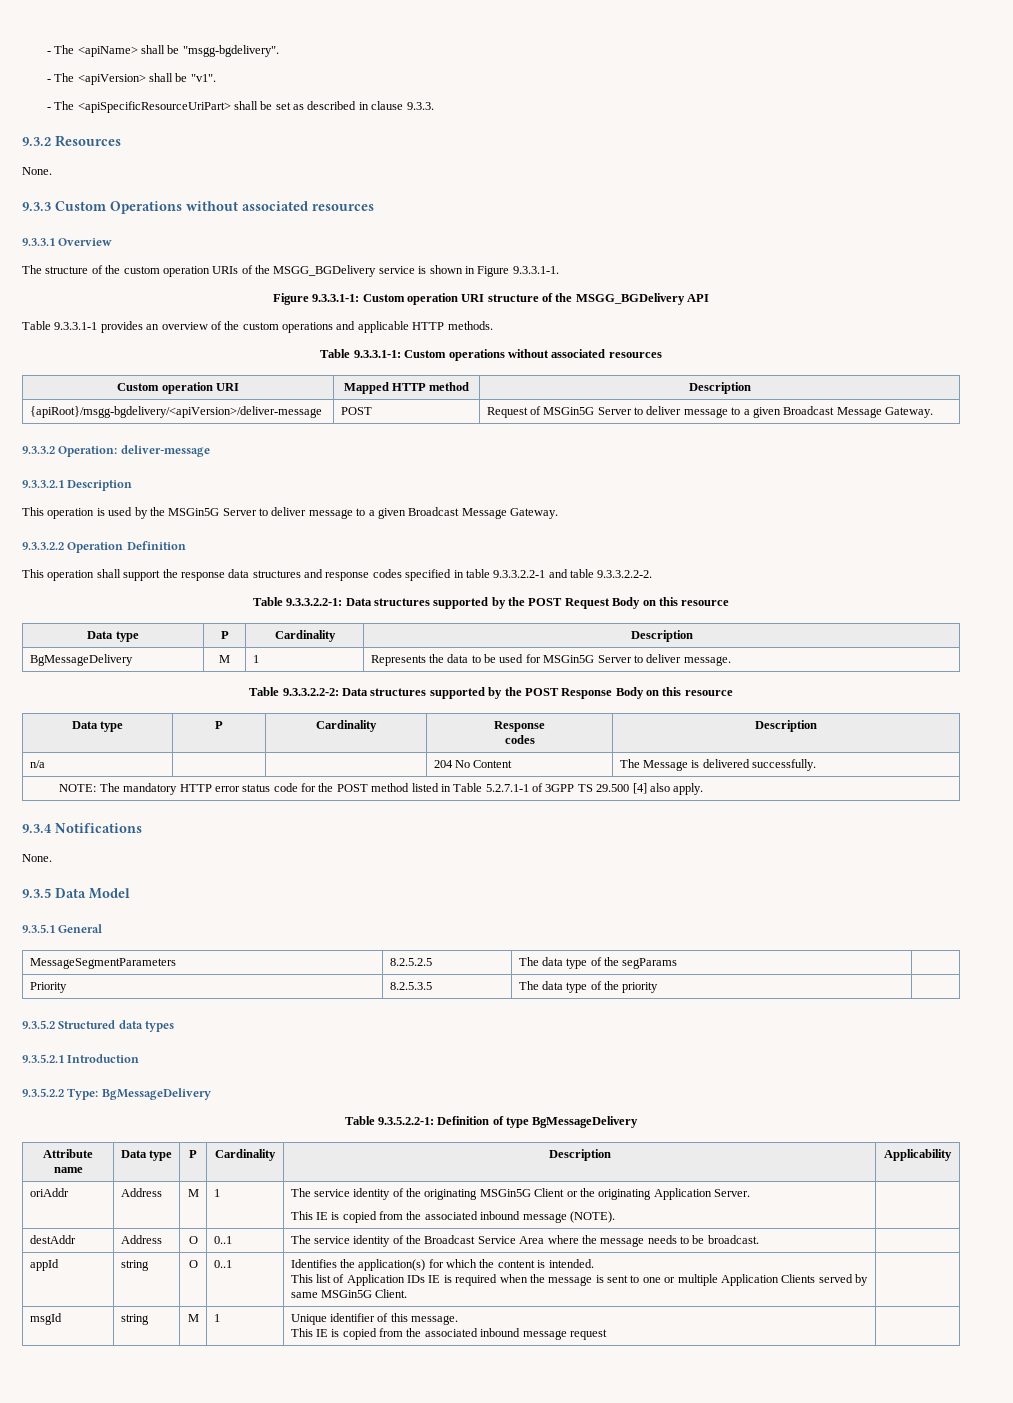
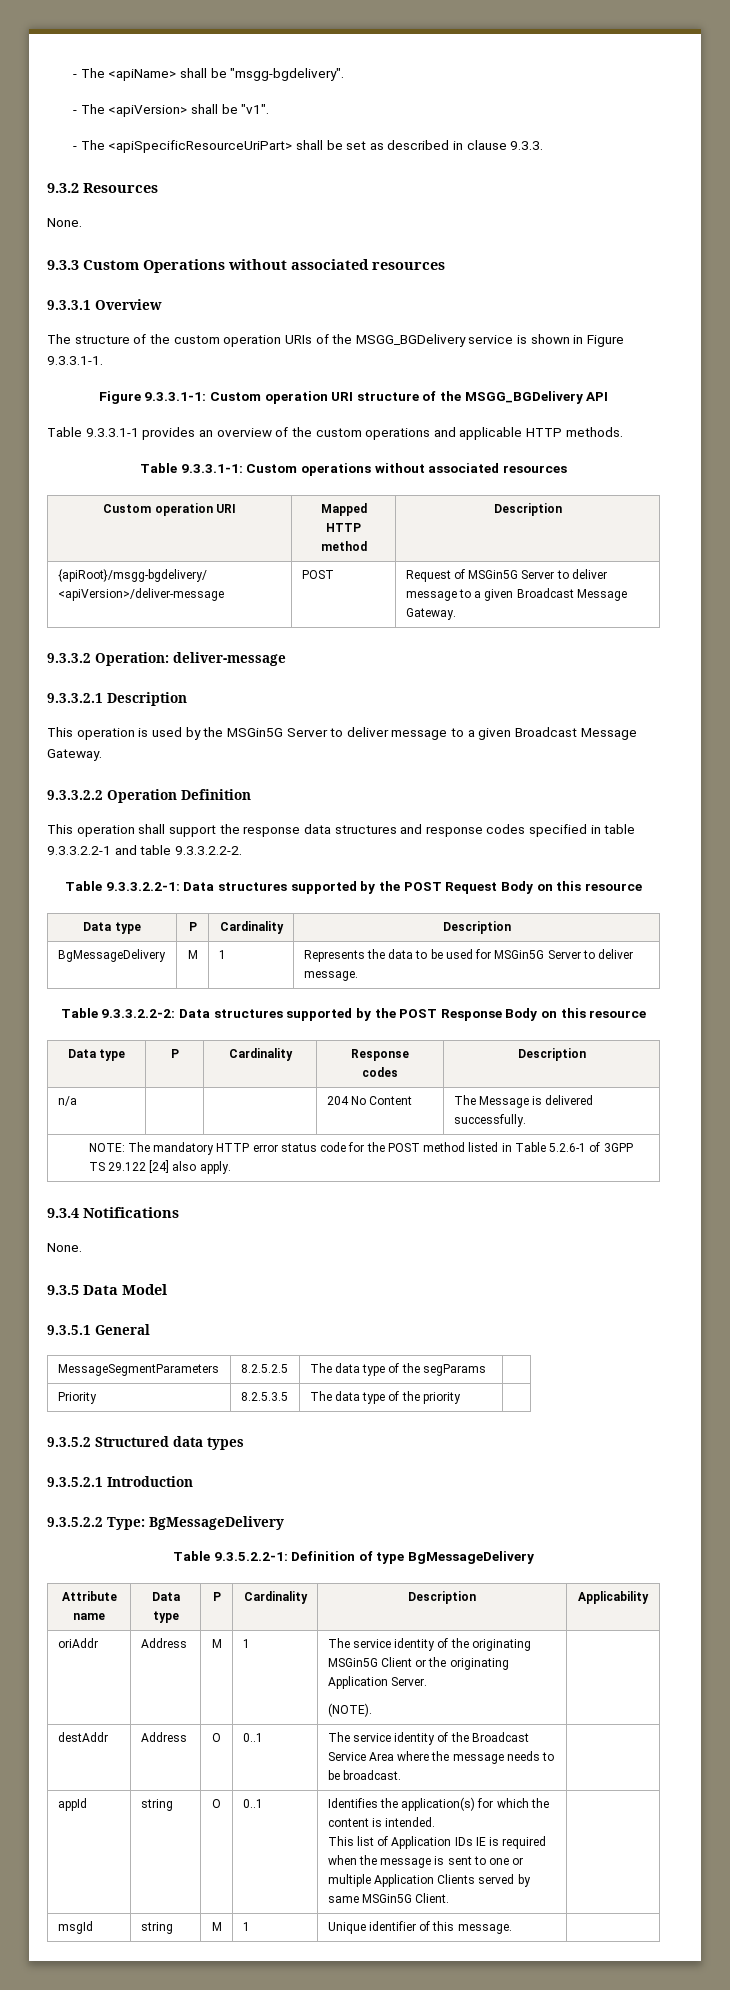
- NOTE: The mandatory HTTP error status code for the POST method listed in Table 5.2.7.1-1 of 3GPP TS 29.500 [4] also apply.
+ NOTE: The mandatory HTTP error status code for the POST method listed in Table 5.2.6-1 of 3GPP TS 29.122 [24] also apply.
  oriAddr | Address | M | 1 | The service identity of the originating MSGin5G Client or the originating Application Server.
- This IE is copied from the associated inbound message (NOTE). |
+ (NOTE). |
- msgId | string | M | 1 | Unique identifier of this message.
- This IE is copied from the associated inbound message request |
+ msgId | string | M | 1 | Unique identifier of this message. |

